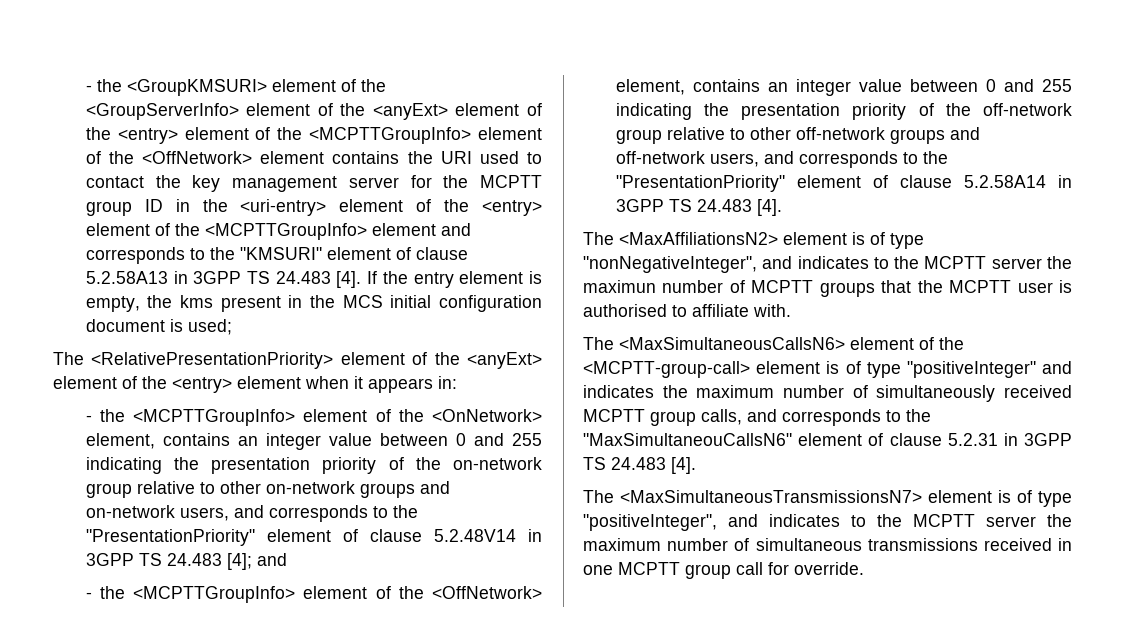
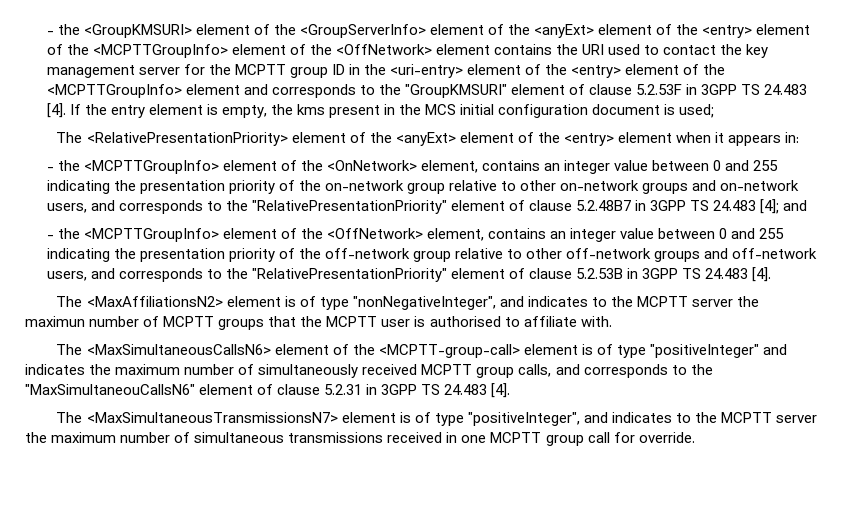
- - the <GroupKMSURI> element of the <GroupServerInfo> element of the <anyExt> element of the <entry> element of the <MCPTTGroupInfo> element of the <OffNetwork> element contains the URI used to contact the key management server for the MCPTT group ID in the <uri-entry> element of the <entry> element of the <MCPTTGroupInfo> element and corresponds to the "KMSURI" element of clause 5.2.58A13 in 3GPP TS 24.483 [4].
+ - the <GroupKMSURI> element of the <GroupServerInfo> element of the <anyExt> element of the <entry> element of the <MCPTTGroupInfo> element of the <OffNetwork> element contains the URI used to contact the key management server for the MCPTT group ID in the <uri-entry> element of the <entry> element of the <MCPTTGroupInfo> element and corresponds to the "GroupKMSURI" element of clause 5.2.53F in 3GPP TS 24.483 [4].
- - the <MCPTTGroupInfo> element of the <OnNetwork> element, contains an integer value between 0 and 255 indicating the presentation priority of the on-network group relative to other on-network groups and on-network users, and corresponds to the "PresentationPriority" element of clause 5.2.48V14 in 3GPP TS 24.483 [4]; and
+ - the <MCPTTGroupInfo> element of the <OnNetwork> element, contains an integer value between 0 and 255 indicating the presentation priority of the on-network group relative to other on-network groups and on-network users, and corresponds to the "RelativePresentationPriority" element of clause 5.2.48B7 in 3GPP TS 24.483 [4]; and
- - the <MCPTTGroupInfo> element of the <OffNetwork> element, contains an integer value between 0 and 255 indicating the presentation priority of the off-network group relative to other off-network groups and off-network users, and corresponds to the "PresentationPriority" element of clause 5.2.58A14 in 3GPP TS 24.483 [4].
+ - the <MCPTTGroupInfo> element of the <OffNetwork> element, contains an integer value between 0 and 255 indicating the presentation priority of the off-network group relative to other off-network groups and off-network users, and corresponds to the "RelativePresentationPriority" element of clause 5.2.53B in 3GPP TS 24.483 [4].

